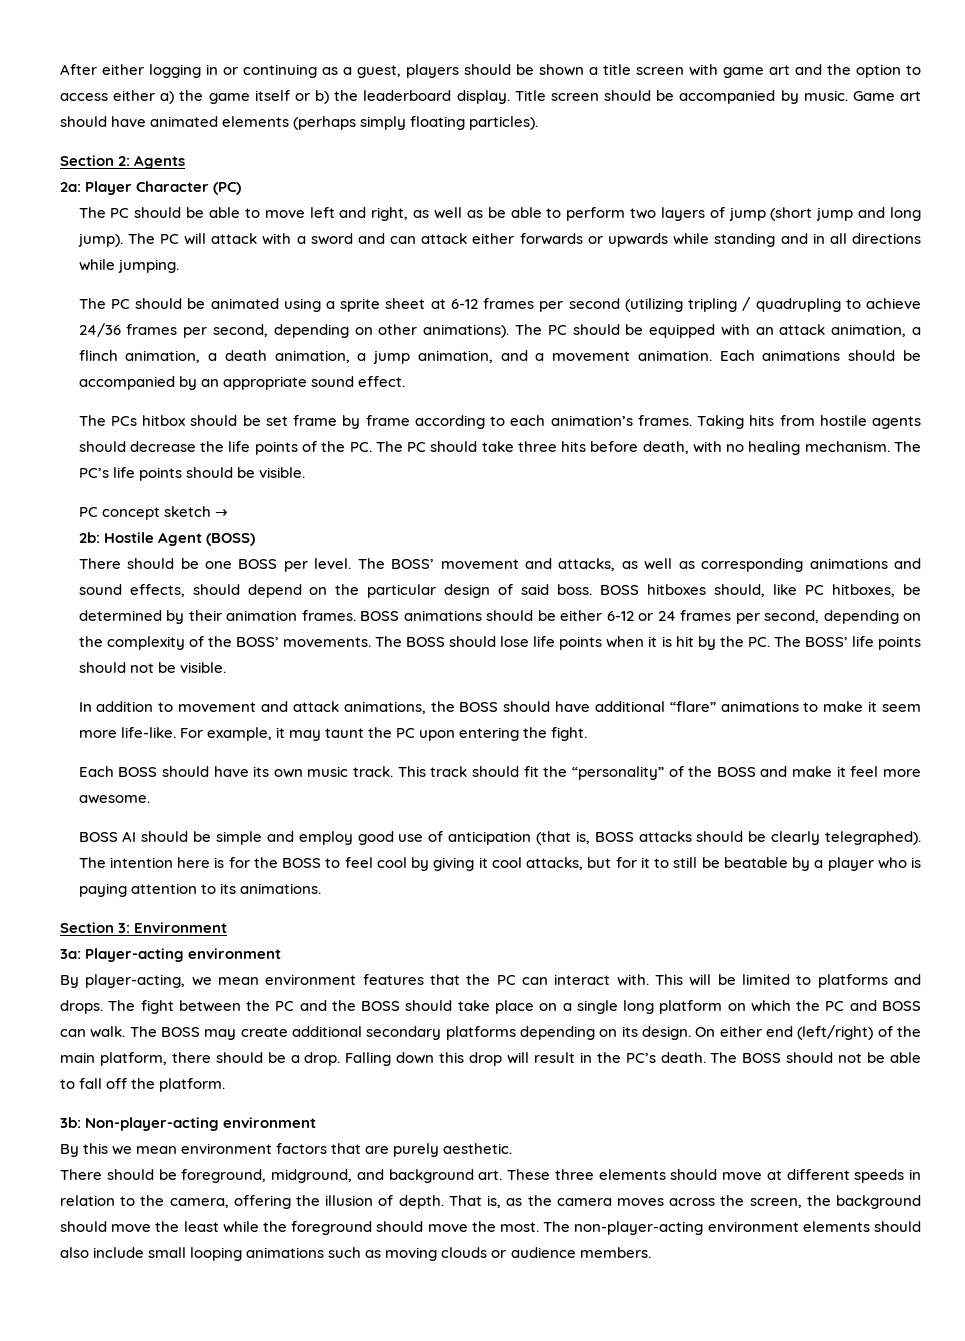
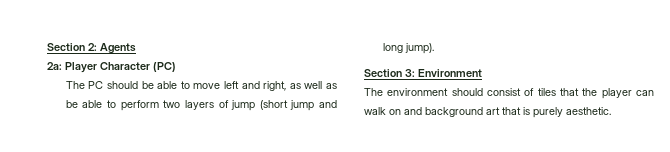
- After either logging in or continuing as a guest, players should be shown a title screen with game art and the option to access either a) the game itself or b) the leaderboard display. Title screen should be accompanied by music. Game art should have animated elements (perhaps simply floating particles).
- The PC will attack with a sword and can attack either forwards or upwards while standing and in all directions while jumping.
- The PC should be animated using a sprite sheet at 6-12 frames per second (utilizing tripling / quadrupling to achieve 24/36 frames per second, depending on other animations). The PC should be equipped with an attack animation, a flinch animation, a death animation, a jump animation, and a movement animation. Each animations should be accompanied by an appropriate sound effect.
- The PCs hitbox should be set frame by frame according to each animation’s frames. Taking hits from hostile agents should decrease the life points of the PC. The PC should take three hits before death, with no healing mechanism. The PC’s life points should be visible.
- PC concept sketch →
- 2b: Hostile Agent (BOSS)
- There should be one BOSS per level. The BOSS’ movement and attacks, as well as corresponding animations and sound effects, should depend on the particular design of said boss. BOSS hitboxes should, like PC hitboxes, be determined by their animation frames. BOSS animations should be either 6-12 or 24 frames per second, depending on the complexity of the BOSS’ movements. The BOSS should lose life points when it is hit by the PC. The BOSS’ life points should not be visible.
- In addition to movement and attack animations, the BOSS should have additional “flare” animations to make it seem more life-like. For example, it may taunt the PC upon entering the fight.
- Each BOSS should have its own music track. This track should fit the “personality” of the BOSS and make it feel more awesome.
- BOSS AI should be simple and employ good use of anticipation (that is, BOSS attacks should be clearly telegraphed). The intention here is for the BOSS to feel cool by giving it cool attacks, but for it to still be beatable by a player who is paying attention to its animations.
- 3a: Player-acting environment
- By player-acting, we mean environment features that the PC can interact with. This will be limited to platforms and drops. The fight between the PC and the BOSS should take place on a single long platform on which the PC and BOSS can walk. The BOSS may create additional secondary platforms depending on its design. On either end (left/right) of the main platform, there should be a drop. Falling down this drop will result in the PC’s death. The BOSS should not be able to fall off the platform.
- 3b: Non-player-acting environment
- By this we mean environment factors that are purely aesthetic.
- There should be foreground, midground, and background art. These three elements should move at different speeds in relation to the camera, offering the illusion of depth. That is, as the camera moves across the screen, the background should move the least while the foreground should move the most. The non-player-acting environment elements should also include small looping animations such as moving clouds or audience members.
+ The environment should consist of tiles that the player can walk on and background art that is purely aesthetic.

